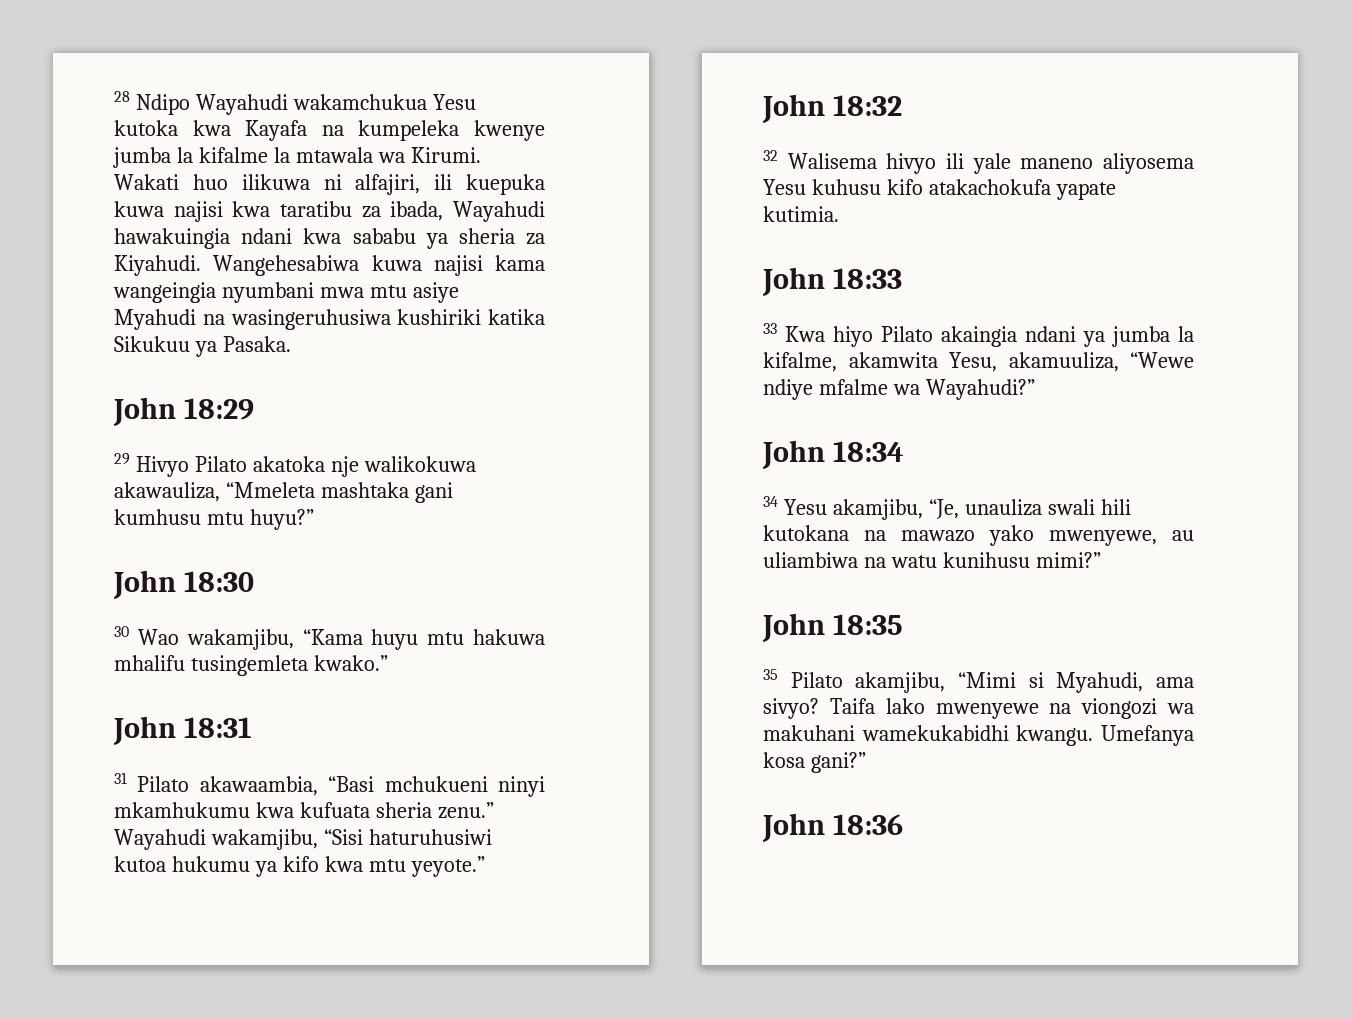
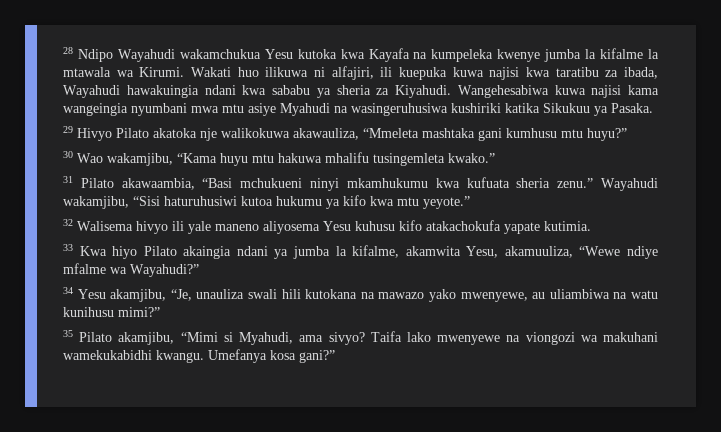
- John 18:29
- John 18:30
- John 18:31
- John 18:32
- John 18:33
- John 18:34
- John 18:35
- John 18:36

